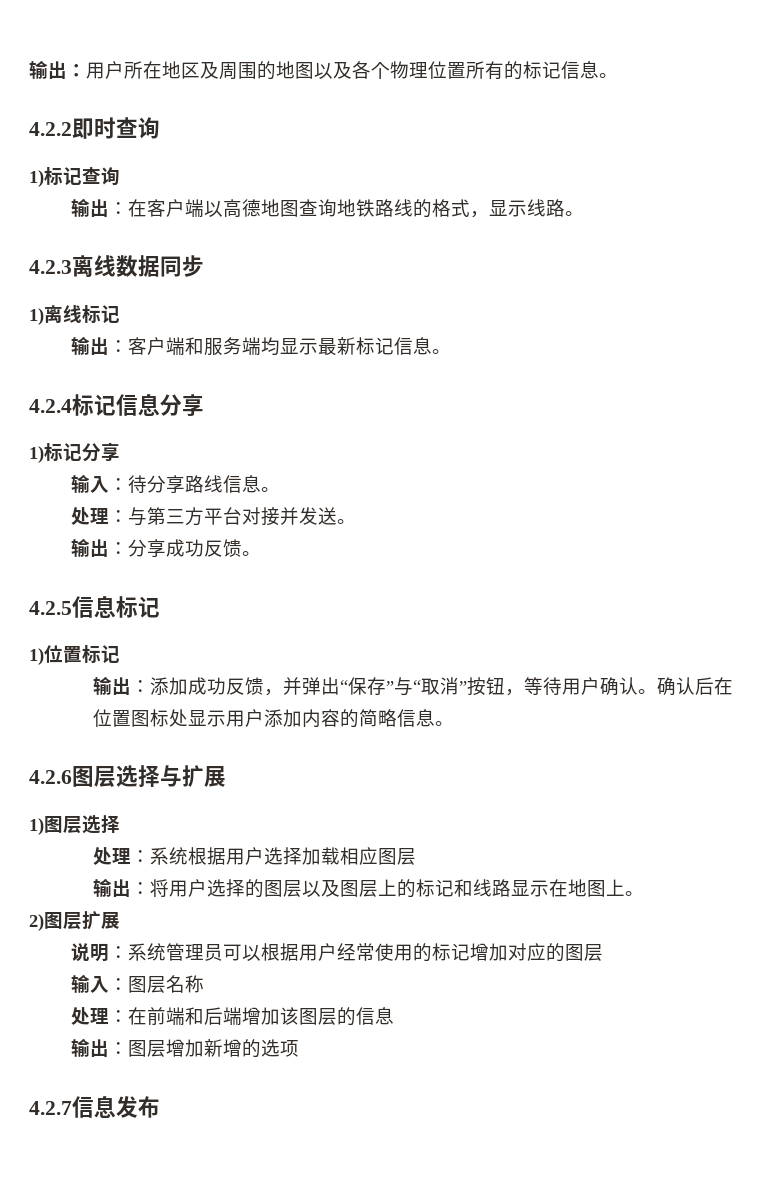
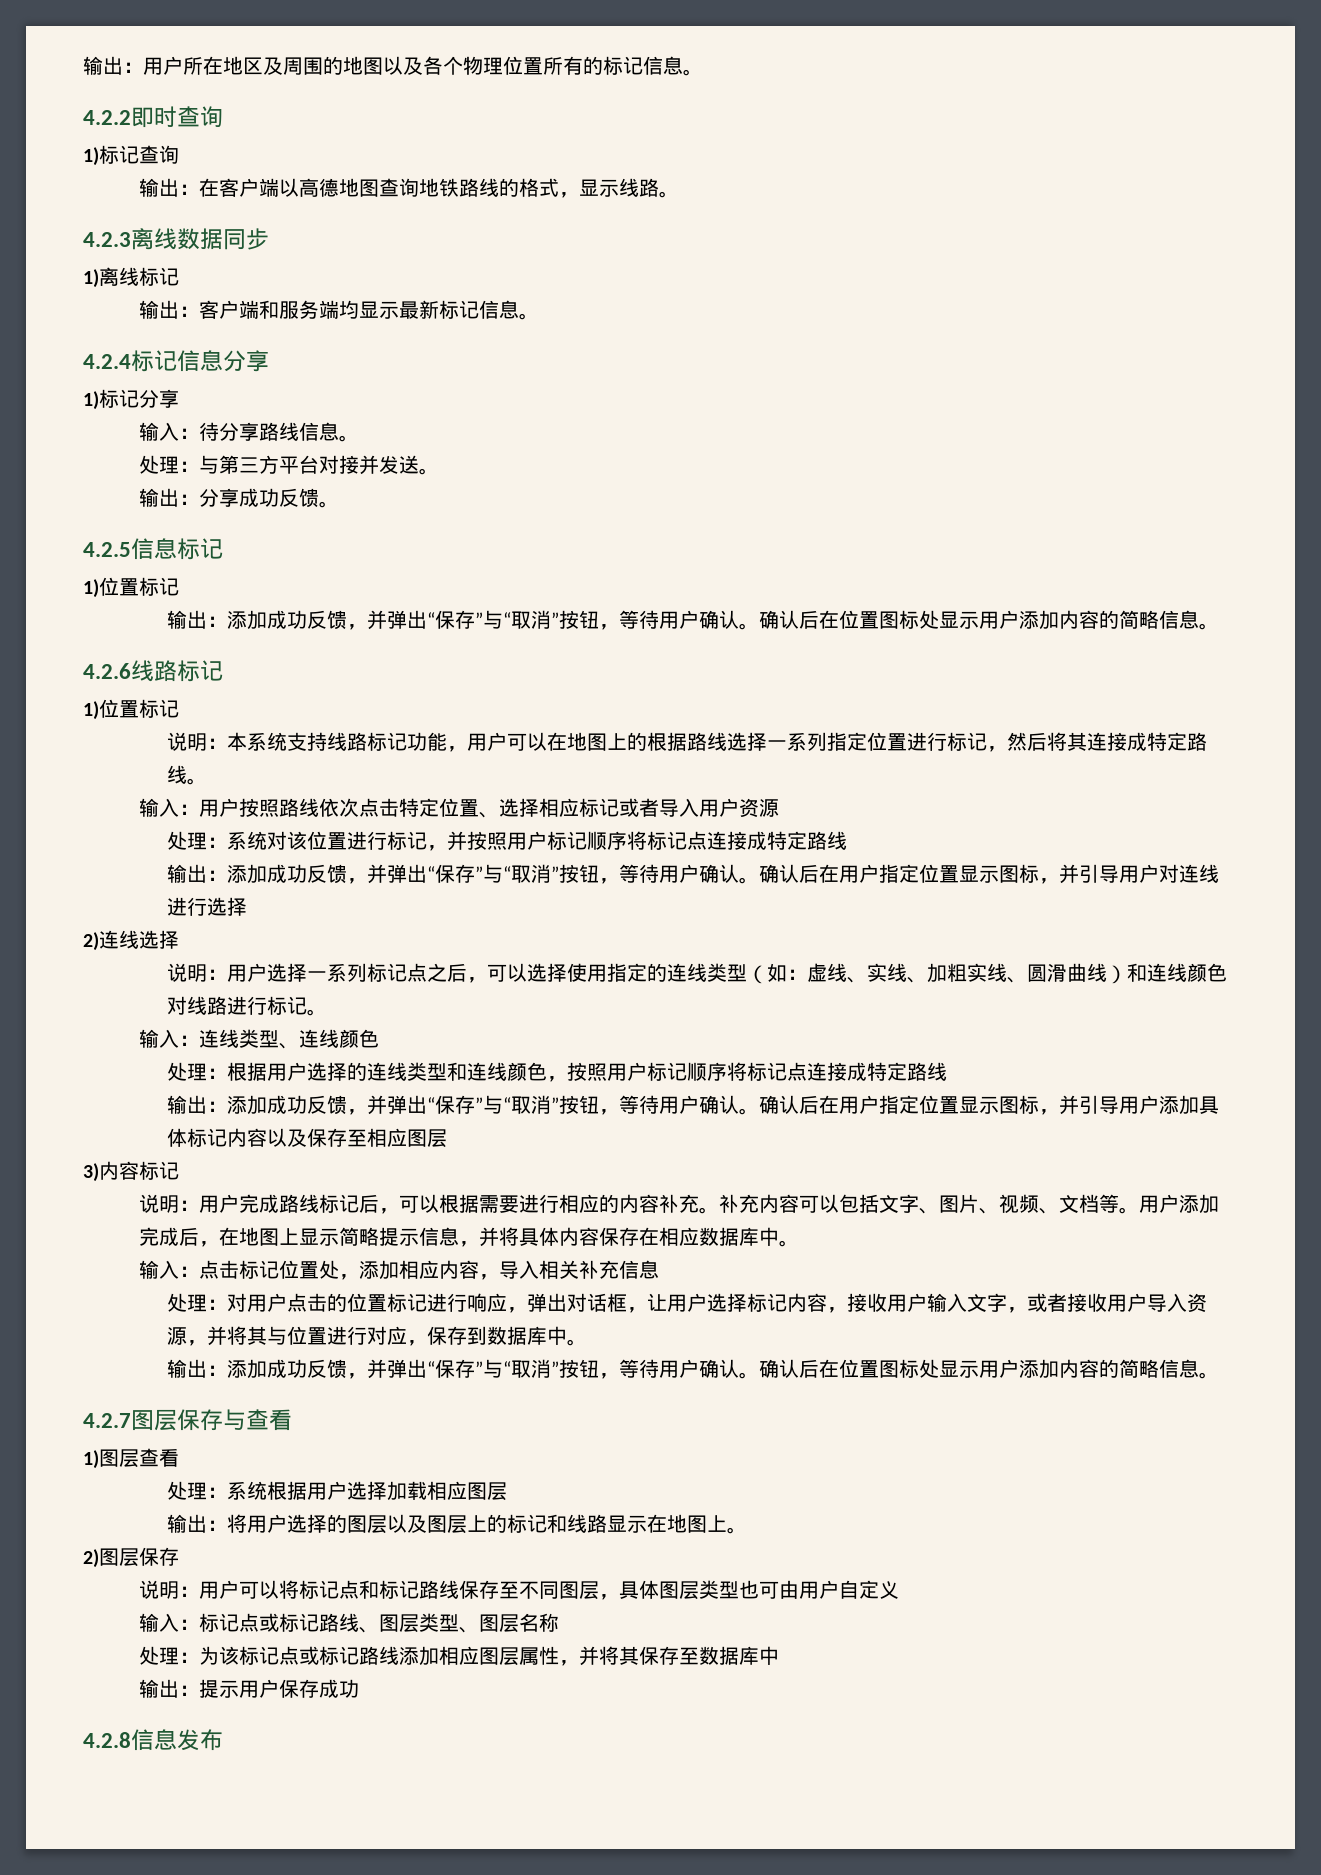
- 4.2.6图层选择与扩展
+ 4.2.6线路标记
+ 1)位置标记
+ 说明：本系统支持线路标记功能，用户可以在地图上的根据路线选择一系列指定位置进行标记，然后将其连接成特定路线。
+ 输入：用户按照路线依次点击特定位置、选择相应标记或者导入用户资源
+ 处理：系统对该位置进行标记，并按照用户标记顺序将标记点连接成特定路线
+ 输出：添加成功反馈，并弹出“保存”与“取消”按钮，等待用户确认。确认后在用户指定位置显示图标，并引导用户对连线进行选择
+ 2)连线选择
+ 说明：用户选择一系列标记点之后，可以选择使用指定的连线类型（如：虚线、实线、加粗实线、圆滑曲线）和连线颜色对线路进行标记。
+ 输入：连线类型、连线颜色
+ 处理：根据用户选择的连线类型和连线颜色，按照用户标记顺序将标记点连接成特定路线
+ 输出：添加成功反馈，并弹出“保存”与“取消”按钮，等待用户确认。确认后在用户指定位置显示图标，并引导用户添加具体标记内容以及保存至相应图层
+ 3)内容标记
+ 说明：用户完成路线标记后，可以根据需要进行相应的内容补充。补充内容可以包括文字、图片、视频、文档等。用户添加完成后，在地图上显示简略提示信息，并将具体内容保存在相应数据库中。
+ 输入：点击标记位置处，添加相应内容，导入相关补充信息
+ 处理：对用户点击的位置标记进行响应，弹出对话框，让用户选择标记内容，接收用户输入文字，或者接收用户导入资源，并将其与位置进行对应，保存到数据库中。
+ 输出：添加成功反馈，并弹出“保存”与“取消”按钮，等待用户确认。确认后在位置图标处显示用户添加内容的简略信息。
+ 4.2.7图层保存与查看
- 1)图层选择
+ 1)图层查看
- 2)图层扩展
- 说明：系统管理员可以根据用户经常使用的标记增加对应的图层
- 输入：图层名称
- 处理：在前端和后端增加该图层的信息
- 输出：图层增加新增的选项
- 4.2.7信息发布
+ 2)图层保存
+ 说明：用户可以将标记点和标记路线保存至不同图层，具体图层类型也可由用户自定义
+ 输入：标记点或标记路线、图层类型、图层名称
+ 处理：为该标记点或标记路线添加相应图层属性，并将其保存至数据库中
+ 输出：提示用户保存成功
+ 4.2.8信息发布

